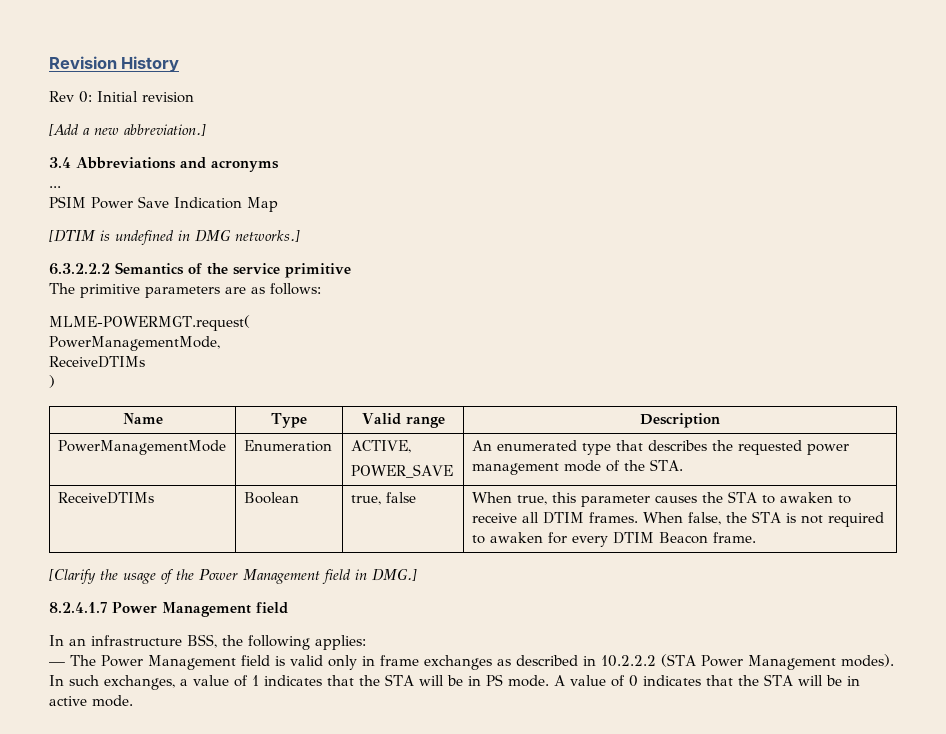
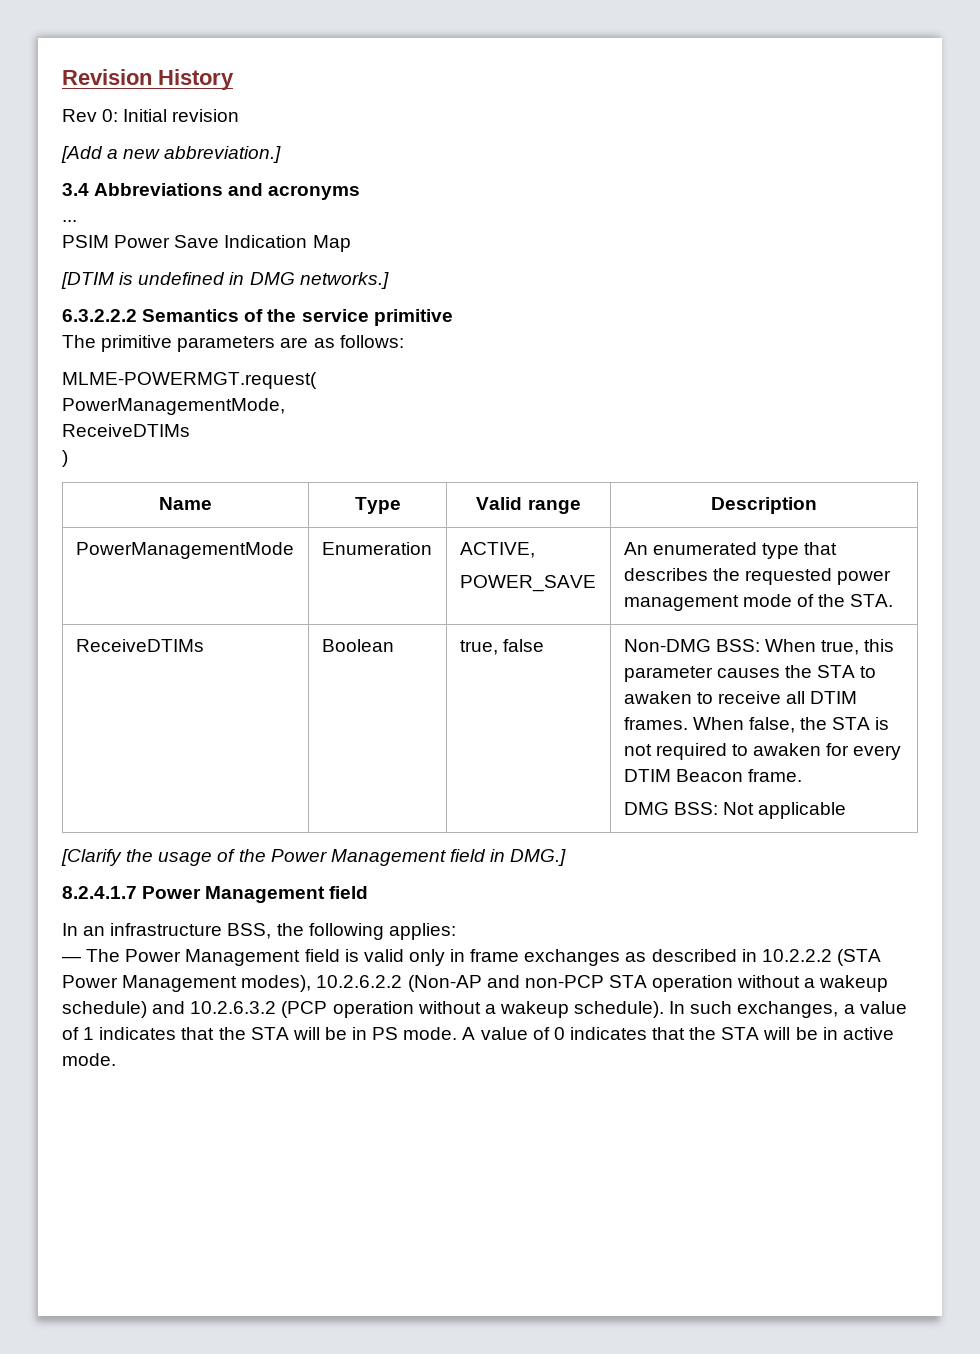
- ReceiveDTIMs | Boolean | true, false | When true, this parameter causes the STA to awaken to receive all DTIM frames. When false, the STA is not required to awaken for every DTIM Beacon frame.
+ ReceiveDTIMs | Boolean | true, false | Non-DMG BSS: When true, this parameter causes the STA to awaken to receive all DTIM frames. When false, the STA is not required to awaken for every DTIM Beacon frame.
+ DMG BSS: Not applicable
- — The Power Management field is valid only in frame exchanges as described in 10.2.2.2 (STA Power Management modes).
+ — The Power Management field is valid only in frame exchanges as described in 10.2.2.2 (STA Power Management modes), 10.2.6.2.2 (Non-AP and non-PCP STA operation without a wakeup schedule) and 10.2.6.3.2 (PCP operation without a wakeup schedule).

